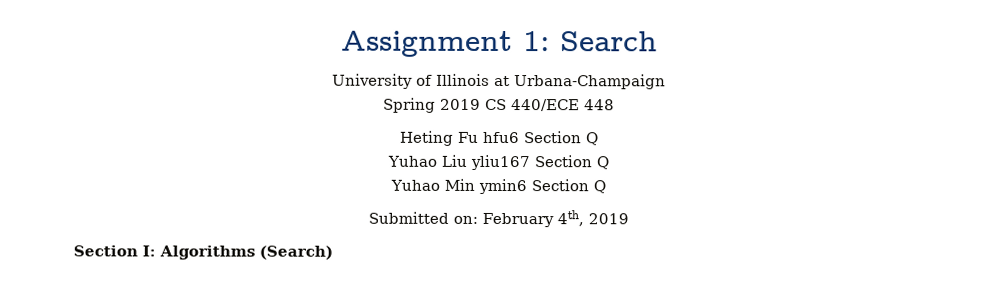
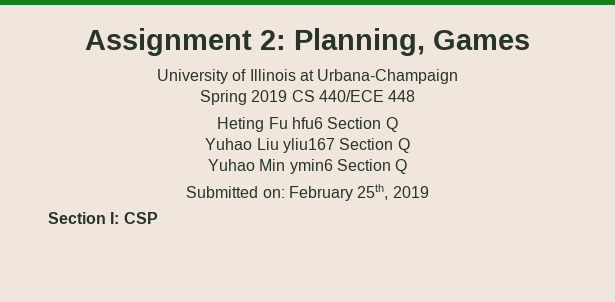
- Assignment 1: Search
+ Assignment 2: Planning, Games
- Submitted on: February 4th, 2019
+ Submitted on: February 25th, 2019
- Section I: Algorithms (Search)
+ Section I: CSP

